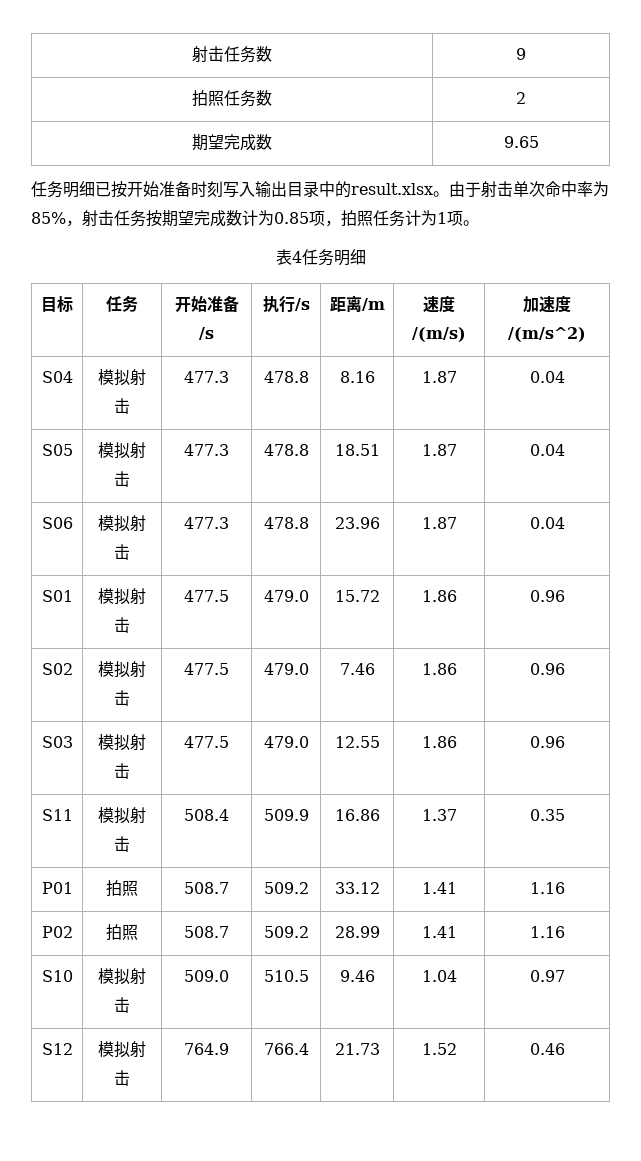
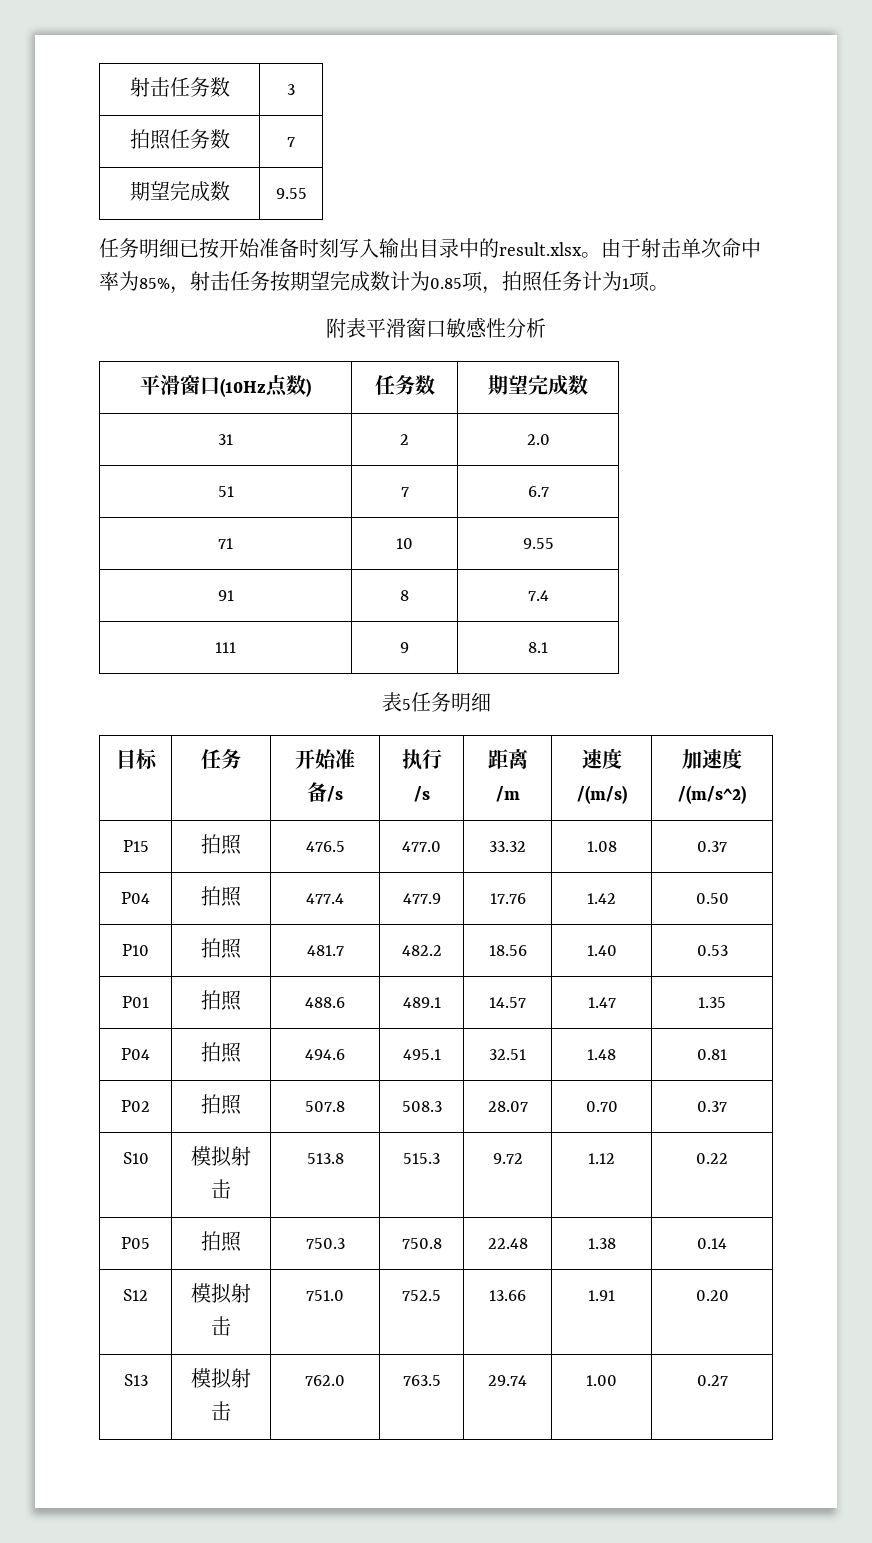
- 射击任务数 | 9
+ 射击任务数 | 3
- 拍照任务数 | 2
+ 拍照任务数 | 7
- 期望完成数 | 9.65
+ 期望完成数 | 9.55
- 表4任务明细
+ 附表平滑窗口敏感性分析
+ 平滑窗口(10Hz点数) | 任务数 | 期望完成数
+ 31 | 2 | 2.0
+ 51 | 7 | 6.7
+ 71 | 10 | 9.55
+ 91 | 8 | 7.4
+ 111 | 9 | 8.1
+ 表5任务明细
- S04 | 模拟射击 | 477.3 | 478.8 | 8.16 | 1.87 | 0.04
- S05 | 模拟射击 | 477.3 | 478.8 | 18.51 | 1.87 | 0.04
- S06 | 模拟射击 | 477.3 | 478.8 | 23.96 | 1.87 | 0.04
- S01 | 模拟射击 | 477.5 | 479.0 | 15.72 | 1.86 | 0.96
- S02 | 模拟射击 | 477.5 | 479.0 | 7.46 | 1.86 | 0.96
- S03 | 模拟射击 | 477.5 | 479.0 | 12.55 | 1.86 | 0.96
- S11 | 模拟射击 | 508.4 | 509.9 | 16.86 | 1.37 | 0.35
- P01 | 拍照 | 508.7 | 509.2 | 33.12 | 1.41 | 1.16
- P02 | 拍照 | 508.7 | 509.2 | 28.99 | 1.41 | 1.16
- S10 | 模拟射击 | 509.0 | 510.5 | 9.46 | 1.04 | 0.97
- S12 | 模拟射击 | 764.9 | 766.4 | 21.73 | 1.52 | 0.46
+ P15 | 拍照 | 476.5 | 477.0 | 33.32 | 1.08 | 0.37
+ P04 | 拍照 | 477.4 | 477.9 | 17.76 | 1.42 | 0.50
+ P10 | 拍照 | 481.7 | 482.2 | 18.56 | 1.40 | 0.53
+ P01 | 拍照 | 488.6 | 489.1 | 14.57 | 1.47 | 1.35
+ P04 | 拍照 | 494.6 | 495.1 | 32.51 | 1.48 | 0.81
+ P02 | 拍照 | 507.8 | 508.3 | 28.07 | 0.70 | 0.37
+ S10 | 模拟射击 | 513.8 | 515.3 | 9.72 | 1.12 | 0.22
+ P05 | 拍照 | 750.3 | 750.8 | 22.48 | 1.38 | 0.14
+ S12 | 模拟射击 | 751.0 | 752.5 | 13.66 | 1.91 | 0.20
+ S13 | 模拟射击 | 762.0 | 763.5 | 29.74 | 1.00 | 0.27

